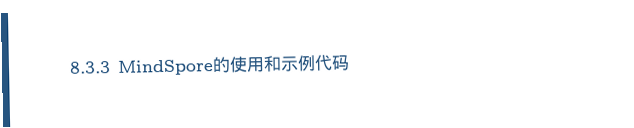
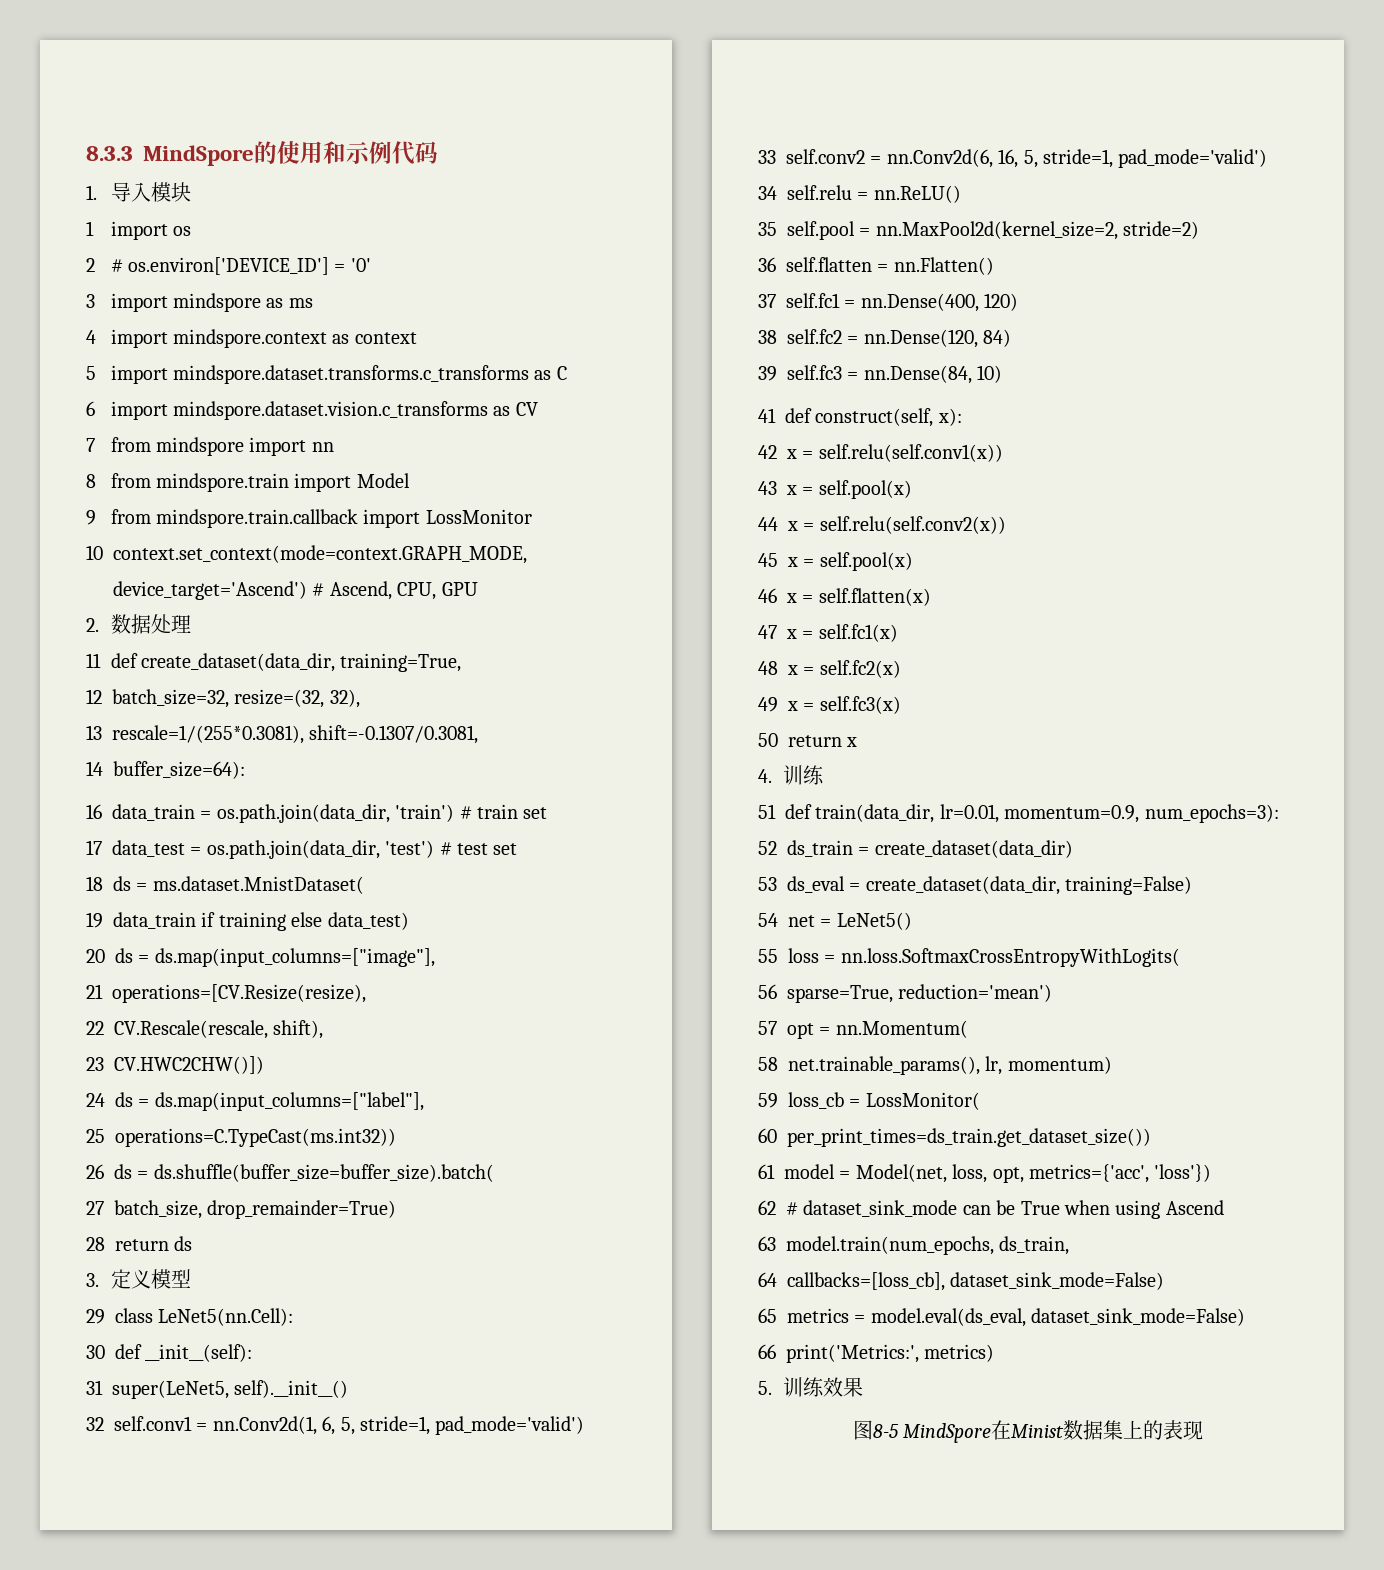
+ 1.导入模块
+ 1 import os
+ 2 # os.environ['DEVICE_ID'] = '0'
+ 3 import mindspore as ms
+ 4 import mindspore.context as context
+ 5 import mindspore.dataset.transforms.c_transforms as C
+ 6 import mindspore.dataset.vision.c_transforms as CV
+ 7 from mindspore import nn
+ 8 from mindspore.train import Model
+ 9 from mindspore.train.callback import LossMonitor
+ 10 context.set_context(mode=context.GRAPH_MODE, device_target='Ascend') # Ascend, CPU, GPU
+ 2.数据处理
+ 11 def create_dataset(data_dir, training=True,
+ 12 batch_size=32, resize=(32, 32),
+ 13 rescale=1/(255*0.3081), shift=-0.1307/0.3081,
+ 14 buffer_size=64):
+ 16 data_train = os.path.join(data_dir, 'train') # train set
+ 17 data_test = os.path.join(data_dir, 'test') # test set
+ 18 ds = ms.dataset.MnistDataset(
+ 19 data_train if training else data_test)
+ 20 ds = ds.map(input_columns=["image"],
+ 21 operations=[CV.Resize(resize),
+ 22 CV.Rescale(rescale, shift),
+ 23 CV.HWC2CHW()])
+ 24 ds = ds.map(input_columns=["label"],
+ 25 operations=C.TypeCast(ms.int32))
+ 26 ds = ds.shuffle(buffer_size=buffer_size).batch(
+ 27 batch_size, drop_remainder=True)
+ 28 return ds
+ 3.定义模型
+ 29 class LeNet5(nn.Cell):
+ 30 def __init__(self):
+ 31 super(LeNet5, self).__init__()
+ 32 self.conv1 = nn.Conv2d(1, 6, 5, stride=1, pad_mode='valid')
+ 33 self.conv2 = nn.Conv2d(6, 16, 5, stride=1, pad_mode='valid')
+ 34 self.relu = nn.ReLU()
+ 35 self.pool = nn.MaxPool2d(kernel_size=2, stride=2)
+ 36 self.flatten = nn.Flatten()
+ 37 self.fc1 = nn.Dense(400, 120)
+ 38 self.fc2 = nn.Dense(120, 84)
+ 39 self.fc3 = nn.Dense(84, 10)
+ 41 def construct(self, x):
+ 42 x = self.relu(self.conv1(x))
+ 43 x = self.pool(x)
+ 44 x = self.relu(self.conv2(x))
+ 45 x = self.pool(x)
+ 46 x = self.flatten(x)
+ 47 x = self.fc1(x)
+ 48 x = self.fc2(x)
+ 49 x = self.fc3(x)
+ 50 return x
+ 4.训练
+ 51 def train(data_dir, lr=0.01, momentum=0.9, num_epochs=3):
+ 52 ds_train = create_dataset(data_dir)
+ 53 ds_eval = create_dataset(data_dir, training=False)
+ 54 net = LeNet5()
+ 55 loss = nn.loss.SoftmaxCrossEntropyWithLogits(
+ 56 sparse=True, reduction='mean')
+ 57 opt = nn.Momentum(
+ 58 net.trainable_params(), lr, momentum)
+ 59 loss_cb = LossMonitor(
+ 60 per_print_times=ds_train.get_dataset_size())
+ 61 model = Model(net, loss, opt, metrics={'acc', 'loss'})
+ 62 # dataset_sink_mode can be True when using Ascend
+ 63 model.train(num_epochs, ds_train,
+ 64 callbacks=[loss_cb], dataset_sink_mode=False)
+ 65 metrics = model.eval(ds_eval, dataset_sink_mode=False)
+ 66 print('Metrics:', metrics)
+ 5.训练效果
+ 图8-5 MindSpore在Minist数据集上的表现

